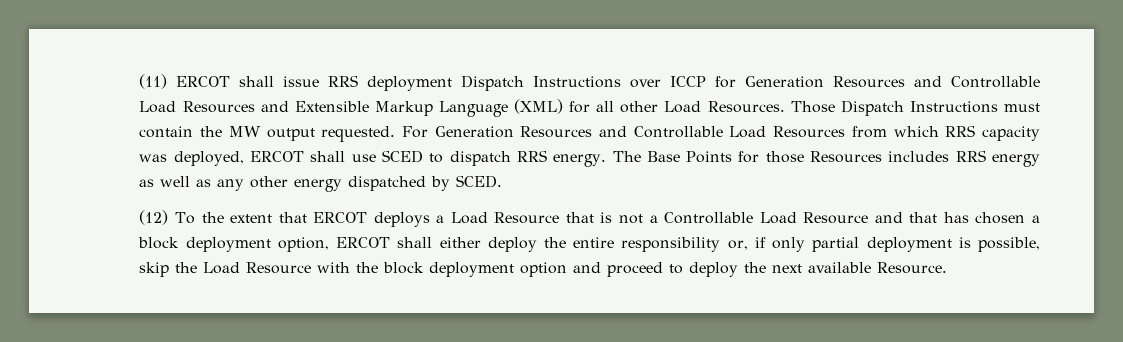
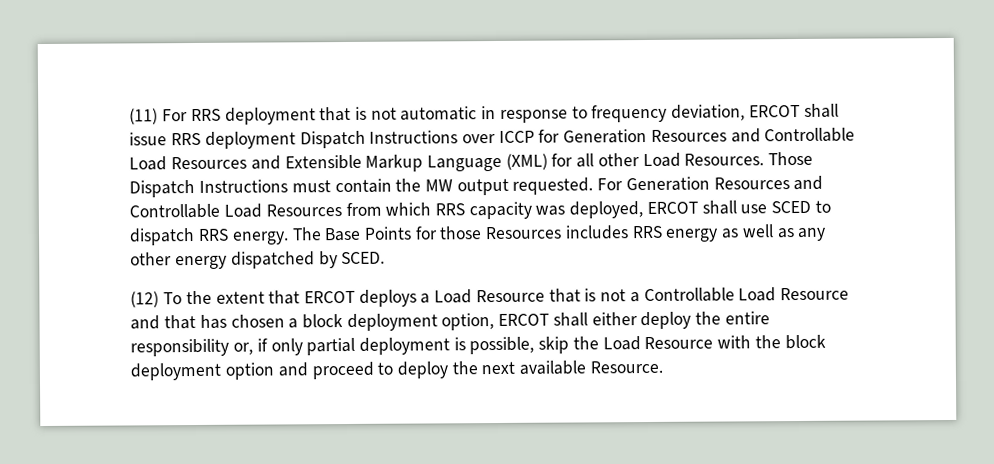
- (11) ERCOT shall issue RRS deployment Dispatch Instructions over ICCP for Generation Resources and Controllable Load Resources and Extensible Markup Language (XML) for all other Load Resources.
+ (11) For RRS deployment that is not automatic in response to frequency deviation, ERCOT shall issue RRS deployment Dispatch Instructions over ICCP for Generation Resources and Controllable Load Resources and Extensible Markup Language (XML) for all other Load Resources.

